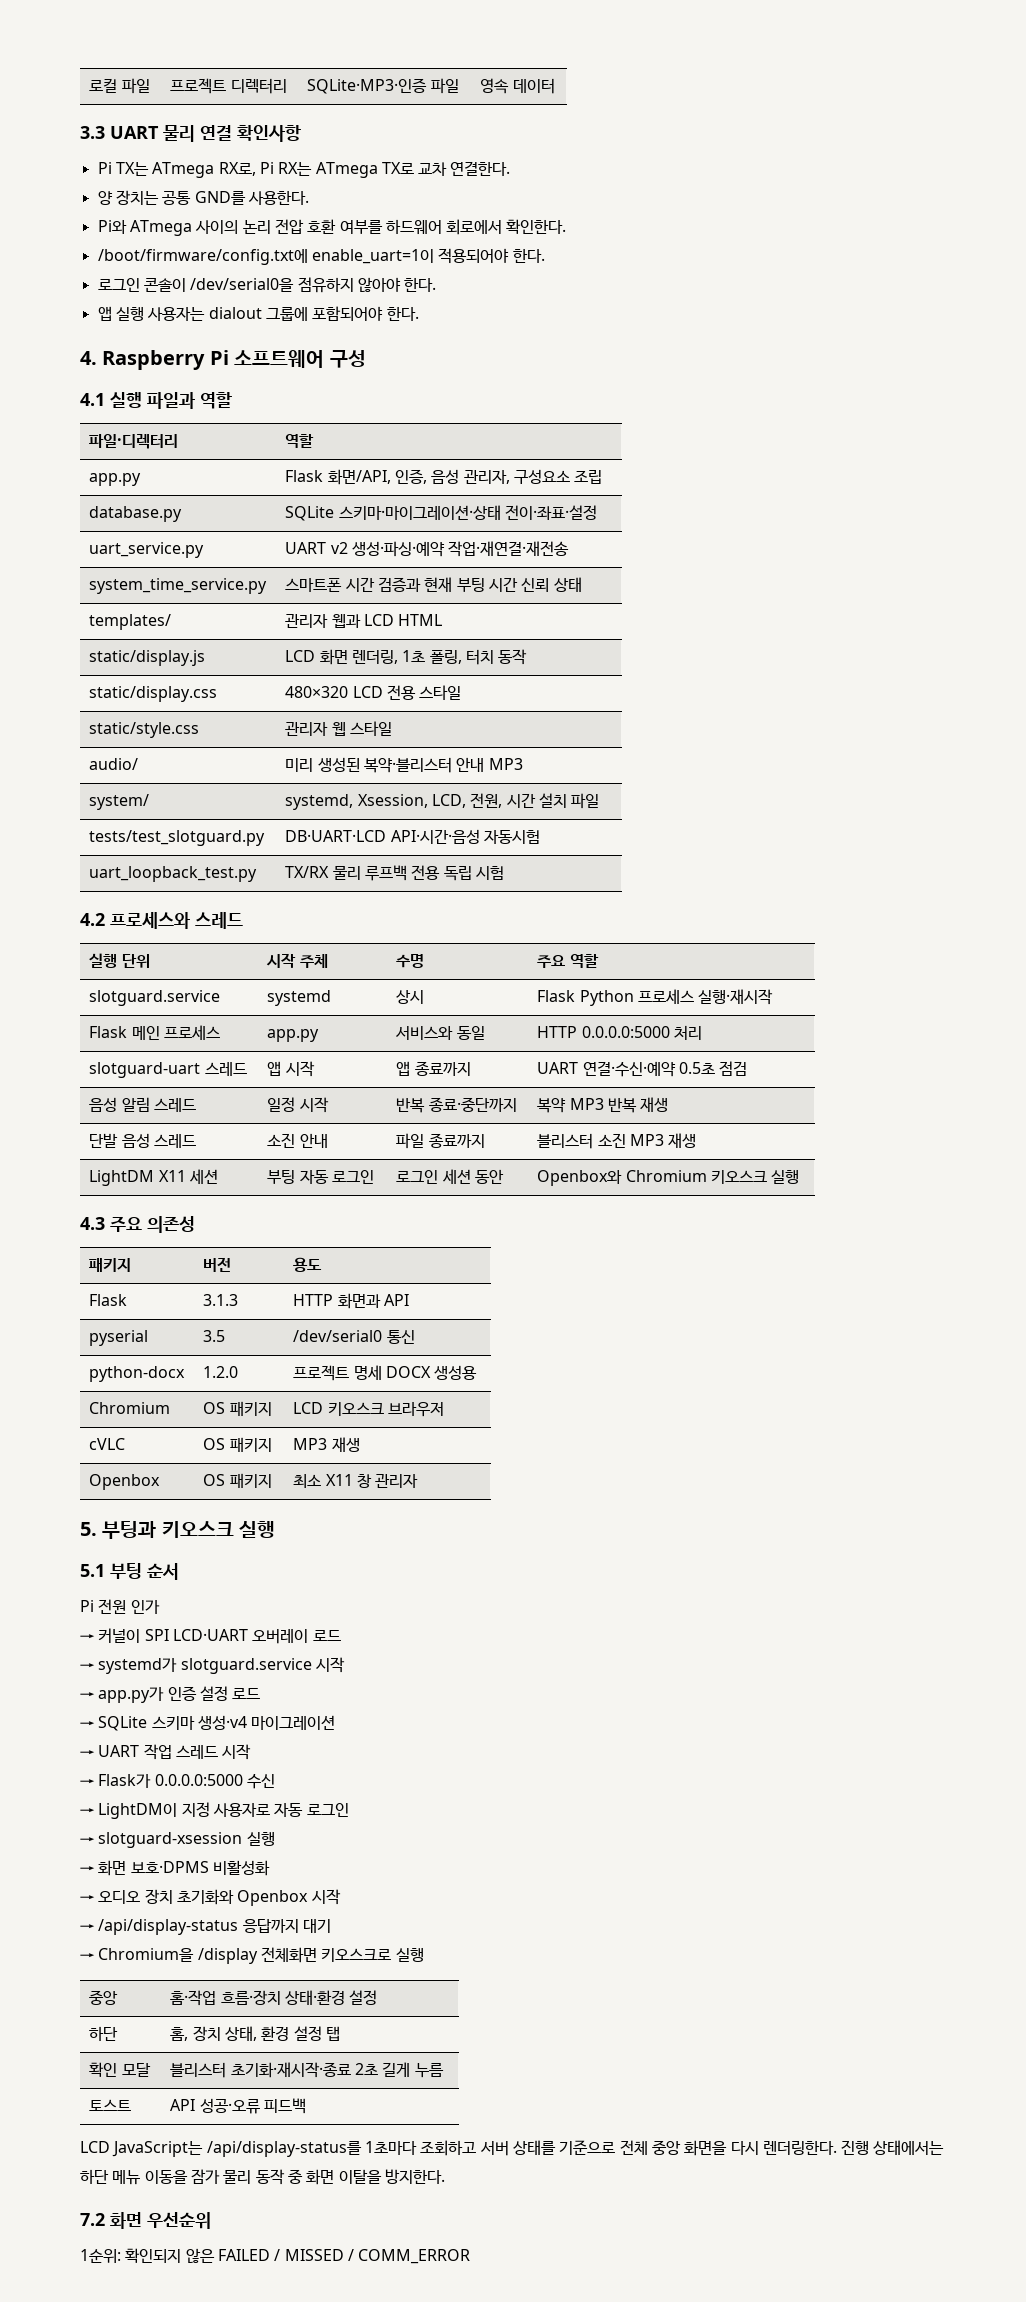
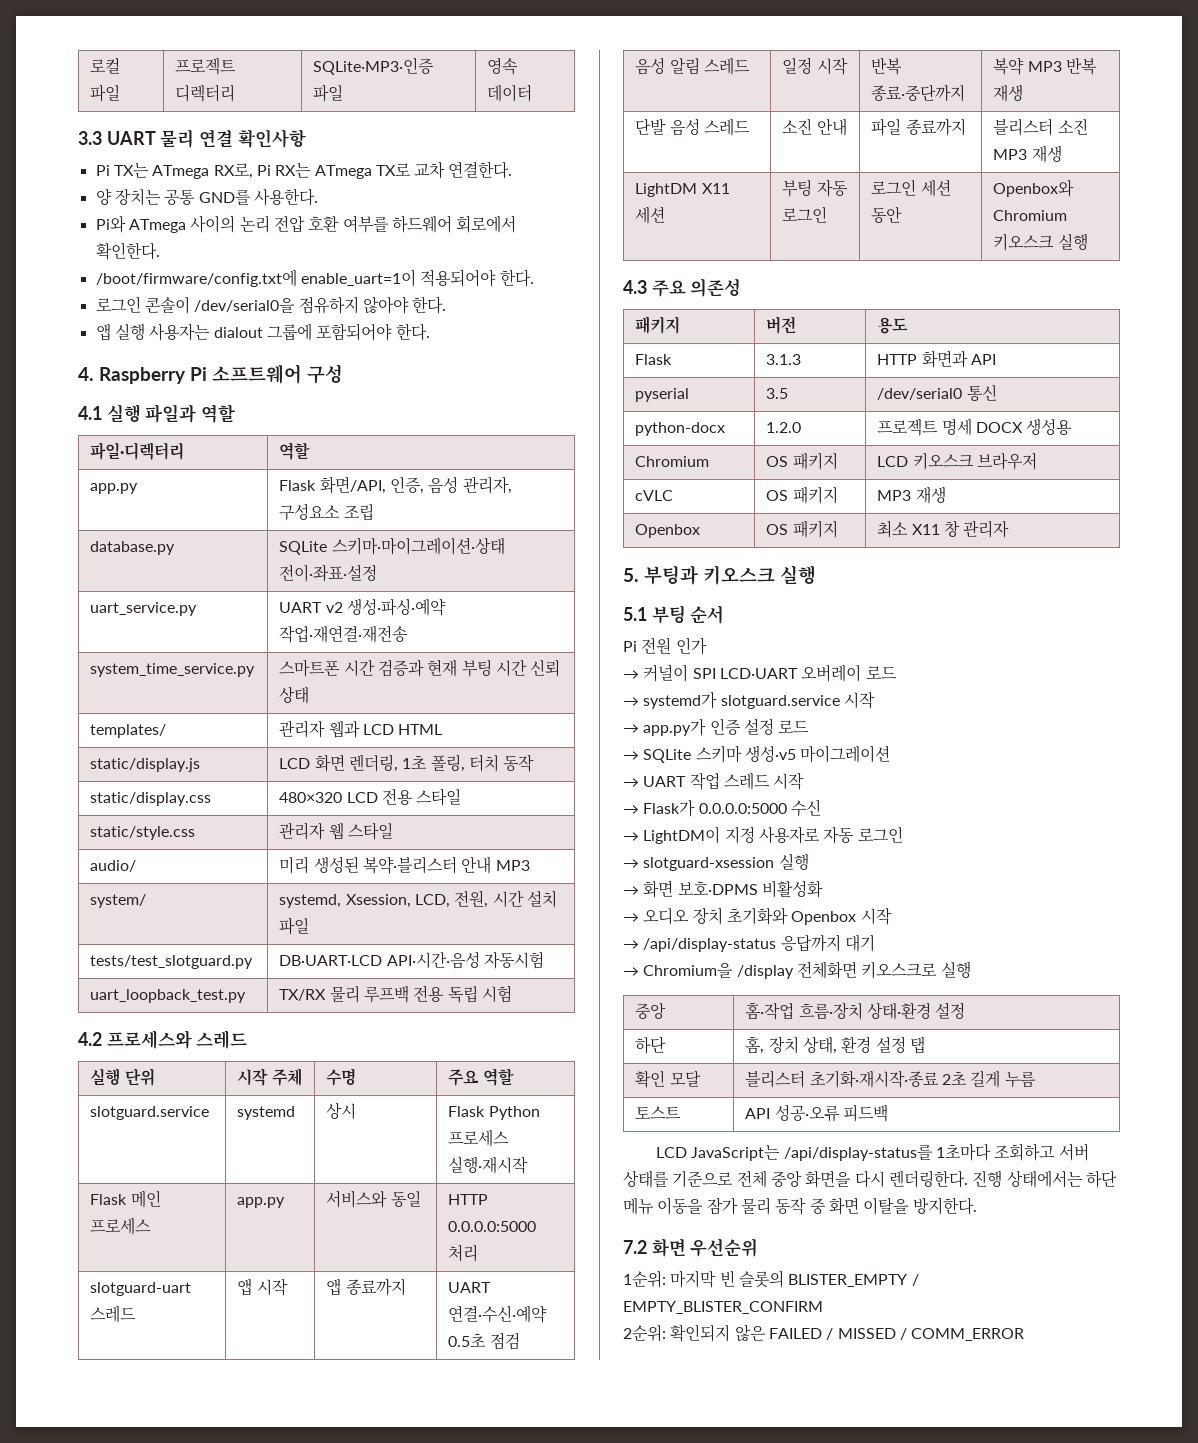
- → SQLite 스키마 생성·v4 마이그레이션
+ → SQLite 스키마 생성·v5 마이그레이션
- 1순위: 확인되지 않은 FAILED / MISSED / COMM_ERROR
+ 1순위: 마지막 빈 슬롯의 BLISTER_EMPTY / EMPTY_BLISTER_CONFIRM
+ 2순위: 확인되지 않은 FAILED / MISSED / COMM_ERROR

